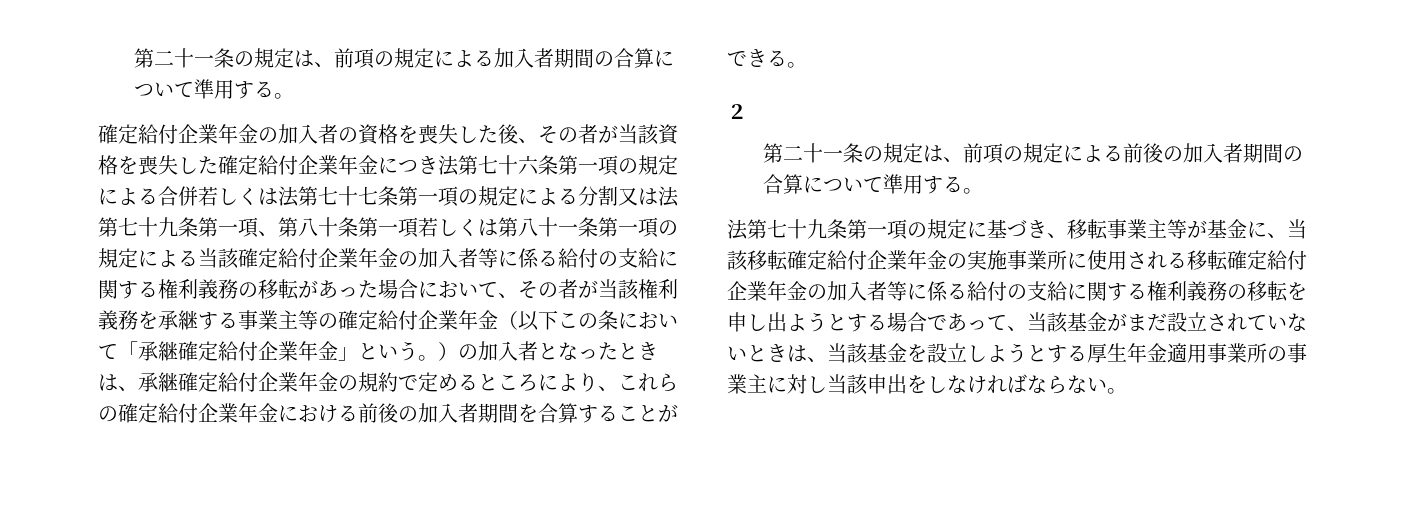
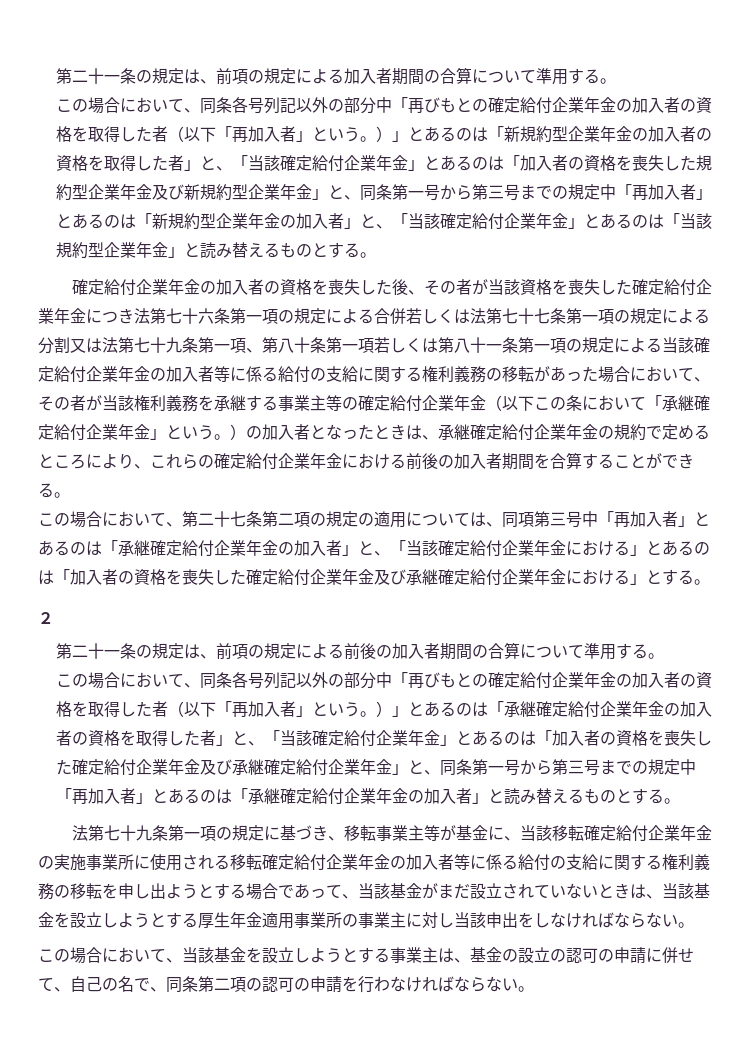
+ この場合において、同条各号列記以外の部分中「再びもとの確定給付企業年金の加入者の資格を取得した者（以下「再加入者」という。）」とあるのは「新規約型企業年金の加入者の資格を取得した者」と、「当該確定給付企業年金」とあるのは「加入者の資格を喪失した規約型企業年金及び新規約型企業年金」と、同条第一号から第三号までの規定中「再加入者」とあるのは「新規約型企業年金の加入者」と、「当該確定給付企業年金」とあるのは「当該規約型企業年金」と読み替えるものとする。
+ この場合において、第二十七条第二項の規定の適用については、同項第三号中「再加入者」とあるのは「承継確定給付企業年金の加入者」と、「当該確定給付企業年金における」とあるのは「加入者の資格を喪失した確定給付企業年金及び承継確定給付企業年金における」とする。
+ この場合において、同条各号列記以外の部分中「再びもとの確定給付企業年金の加入者の資格を取得した者（以下「再加入者」という。）」とあるのは「承継確定給付企業年金の加入者の資格を取得した者」と、「当該確定給付企業年金」とあるのは「加入者の資格を喪失した確定給付企業年金及び承継確定給付企業年金」と、同条第一号から第三号までの規定中「再加入者」とあるのは「承継確定給付企業年金の加入者」と読み替えるものとする。
+ この場合において、当該基金を設立しようとする事業主は、基金の設立の認可の申請に併せて、自己の名で、同条第二項の認可の申請を行わなければならない。

